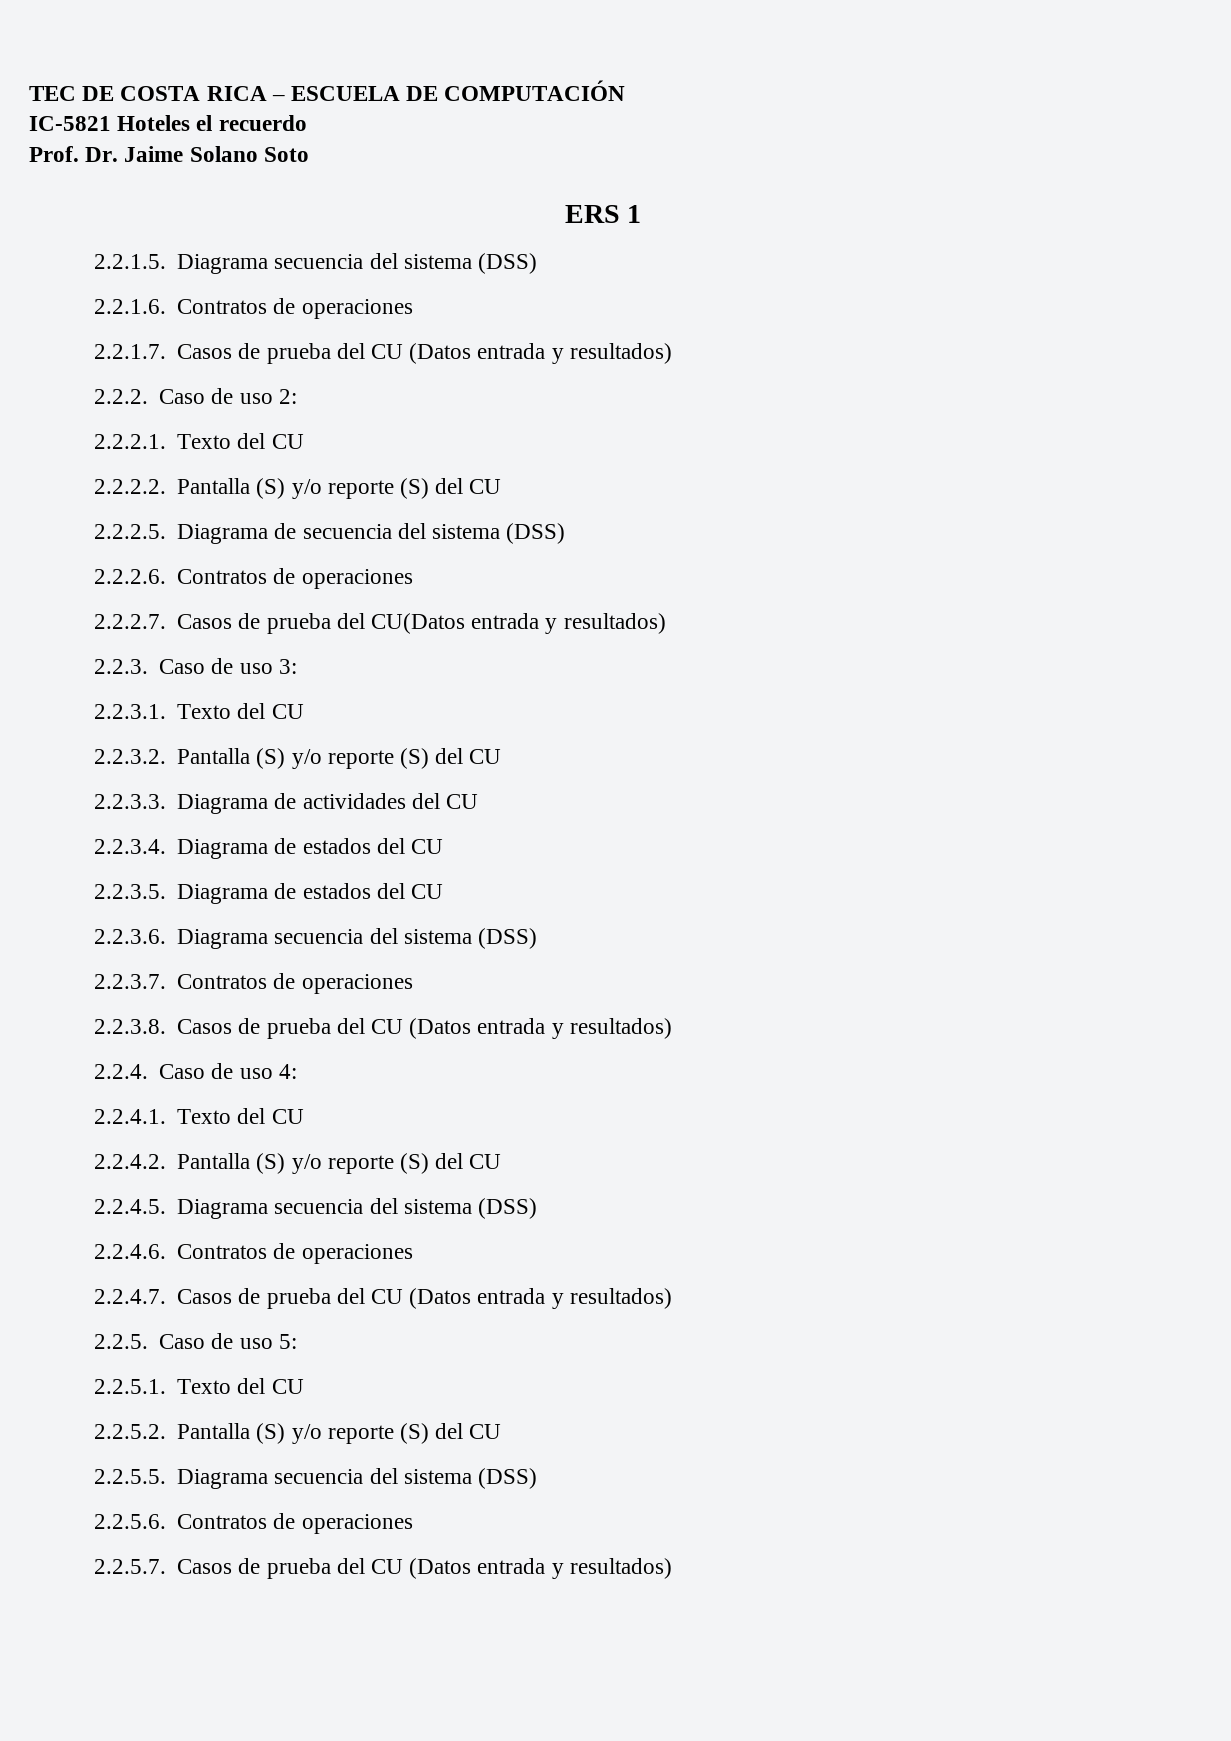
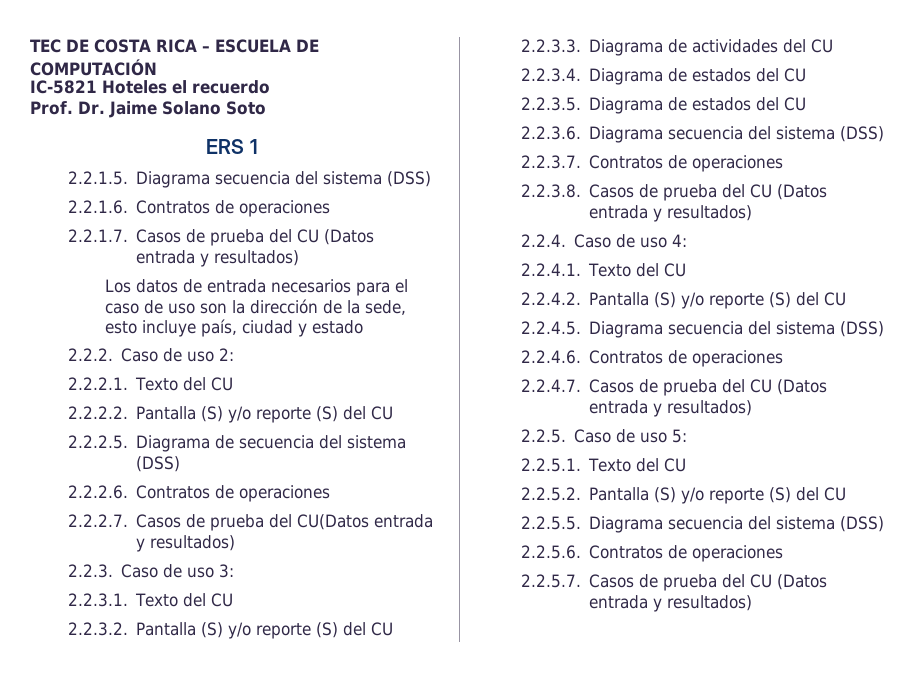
+ Los datos de entrada necesarios para el caso de uso son la dirección de la sede, esto incluye país, ciudad y estado

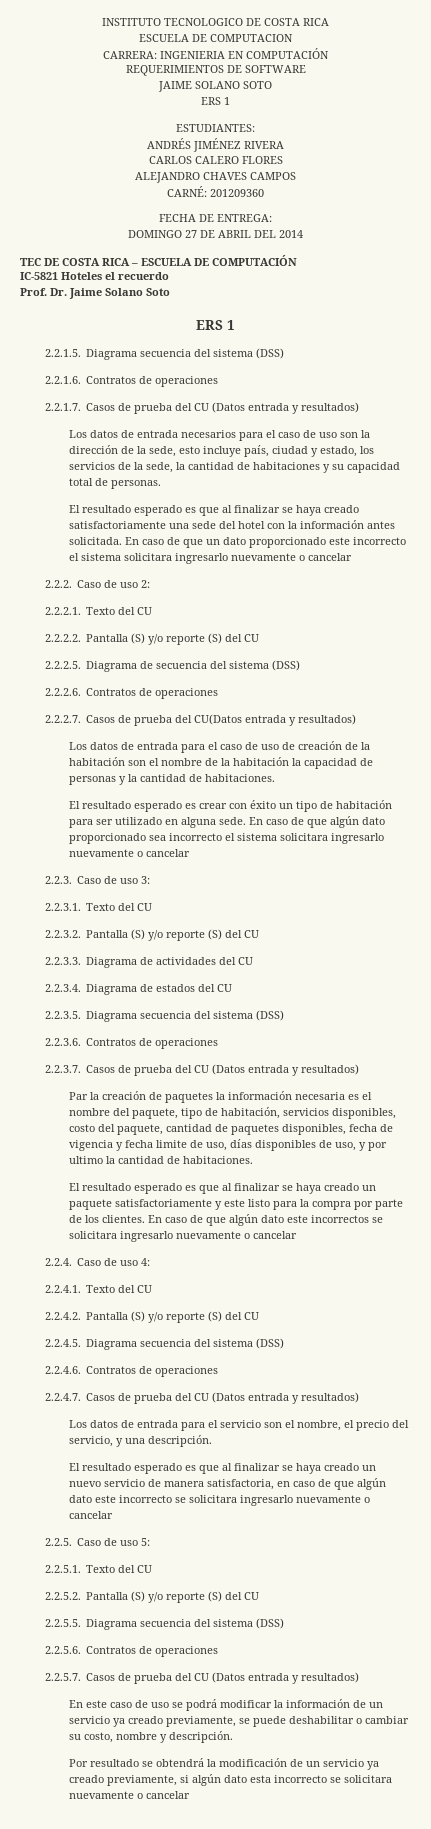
+ INSTITUTO TECNOLOGICO DE COSTA RICA
+ ESCUELA DE COMPUTACION
+ CARRERA: INGENIERIA EN COMPUTACIÓN
+ REQUERIMIENTOS DE SOFTWARE
+ JAIME SOLANO SOTO
+ ERS 1
+ ESTUDIANTES:
+ ANDRÉS JIMÉNEZ RIVERA
+ CARLOS CALERO FLORES
+ ALEJANDRO CHAVES CAMPOS
+ CARNÉ: 201209360
+ FECHA DE ENTREGA:
+ DOMINGO 27 DE ABRIL DEL 2014
- Los datos de entrada necesarios para el caso de uso son la dirección de la sede, esto incluye país, ciudad y estado
+ Los datos de entrada necesarios para el caso de uso son la dirección de la sede, esto incluye país, ciudad y estado, los servicios de la sede, la cantidad de habitaciones y su capacidad total de personas.
+ El resultado esperado es que al finalizar se haya creado satisfactoriamente una sede del hotel con la información antes solicitada. En caso de que un dato proporcionado este incorrecto el sistema solicitara ingresarlo nuevamente o cancelar
+ Los datos de entrada para el caso de uso de creación de la habitación son el nombre de la habitación la capacidad de personas y la cantidad de habitaciones.
+ El resultado esperado es crear con éxito un tipo de habitación para ser utilizado en alguna sede. En caso de que algún dato proporcionado sea incorrecto el sistema solicitara ingresarlo nuevamente o cancelar
- 2.2.3.5. Diagrama de estados del CU
- 2.2.3.6. Diagrama secuencia del sistema (DSS)
- 2.2.3.7. Contratos de operaciones
- 2.2.3.8. Casos de prueba del CU (Datos entrada y resultados)
+ 2.2.3.5. Diagrama secuencia del sistema (DSS)
+ 2.2.3.6. Contratos de operaciones
+ 2.2.3.7. Casos de prueba del CU (Datos entrada y resultados)
+ Par la creación de paquetes la información necesaria es el nombre del paquete, tipo de habitación, servicios disponibles, costo del paquete, cantidad de paquetes disponibles, fecha de vigencia y fecha limite de uso, días disponibles de uso, y por ultimo la cantidad de habitaciones.
+ El resultado esperado es que al finalizar se haya creado un paquete satisfactoriamente y este listo para la compra por parte de los clientes. En caso de que algún dato este incorrectos se solicitara ingresarlo nuevamente o cancelar
+ Los datos de entrada para el servicio son el nombre, el precio del servicio, y una descripción.
+ El resultado esperado es que al finalizar se haya creado un nuevo servicio de manera satisfactoria, en caso de que algún dato este incorrecto se solicitara ingresarlo nuevamente o cancelar
+ En este caso de uso se podrá modificar la información de un servicio ya creado previamente, se puede deshabilitar o cambiar su costo, nombre y descripción.
+ Por resultado se obtendrá la modificación de un servicio ya creado previamente, si algún dato esta incorrecto se solicitara nuevamente o cancelar

